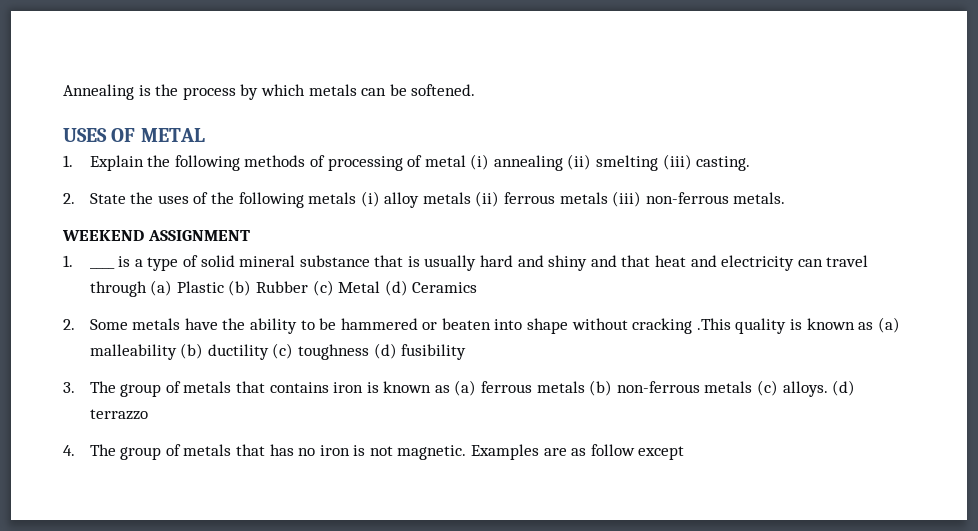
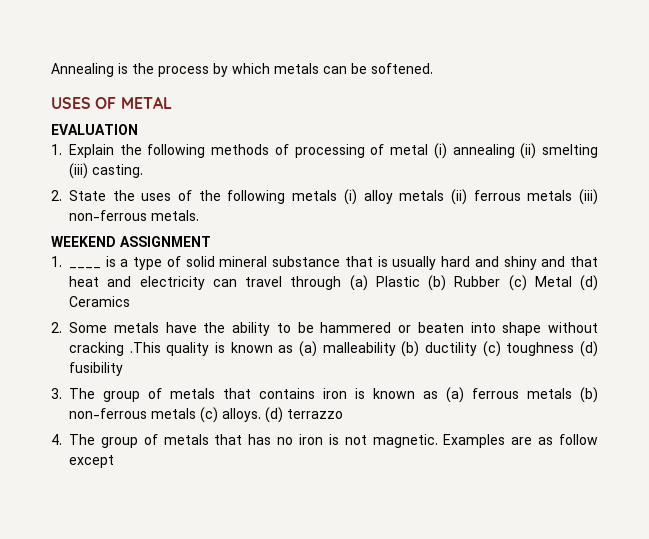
+ EVALUATION

